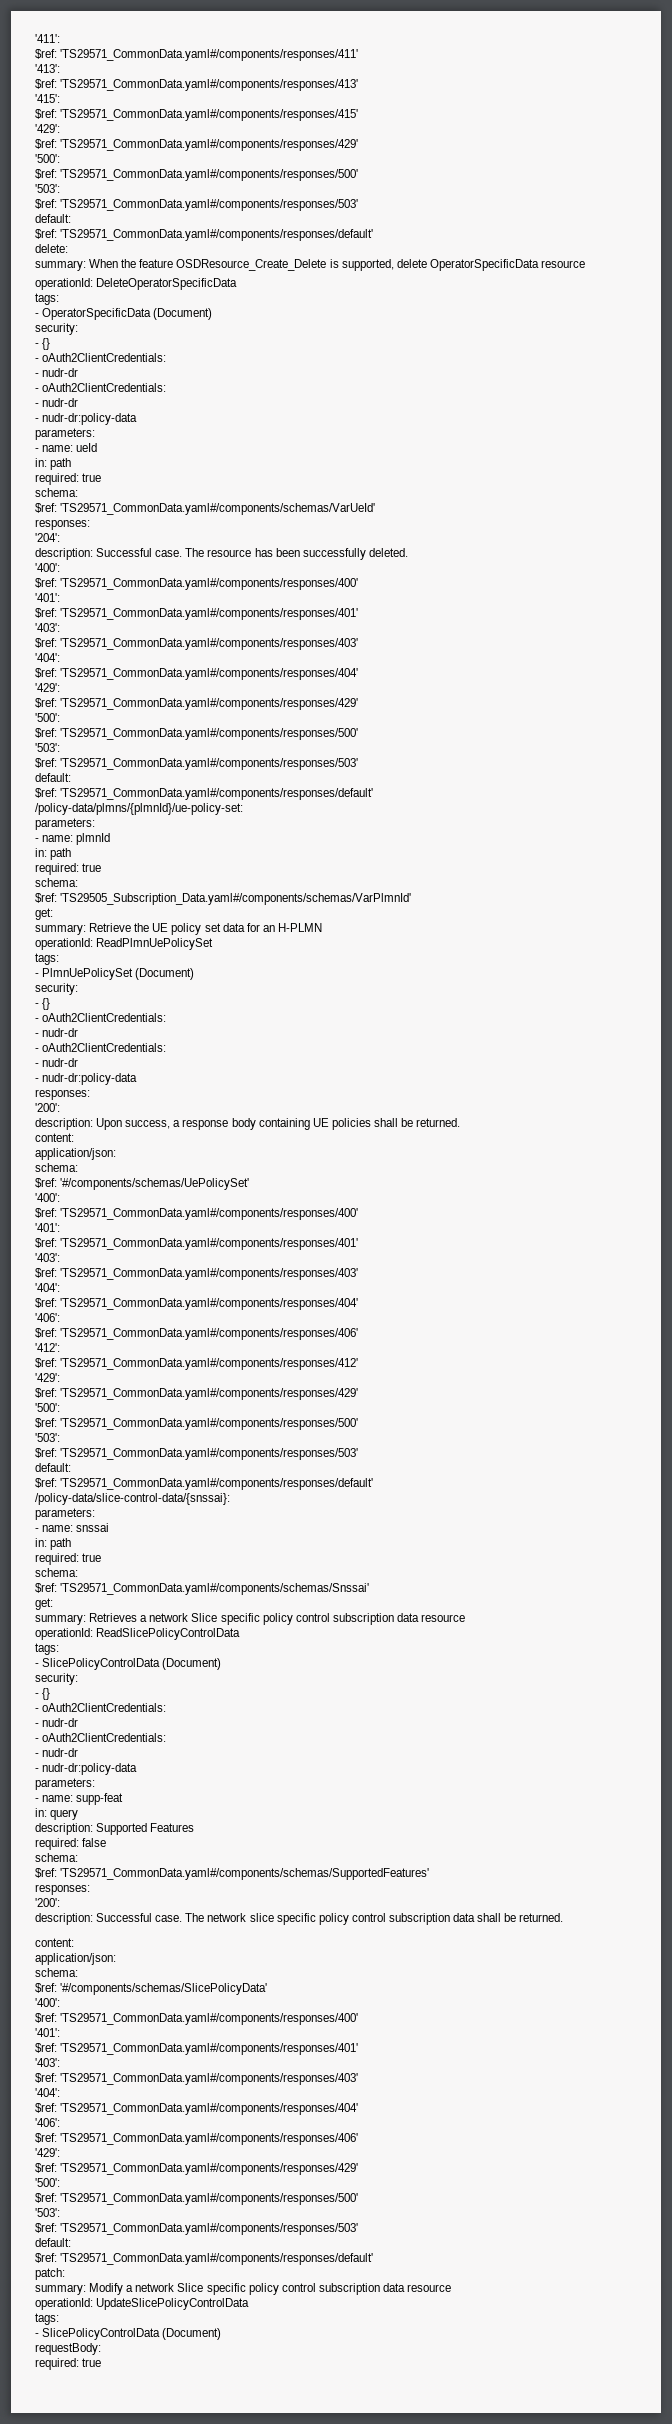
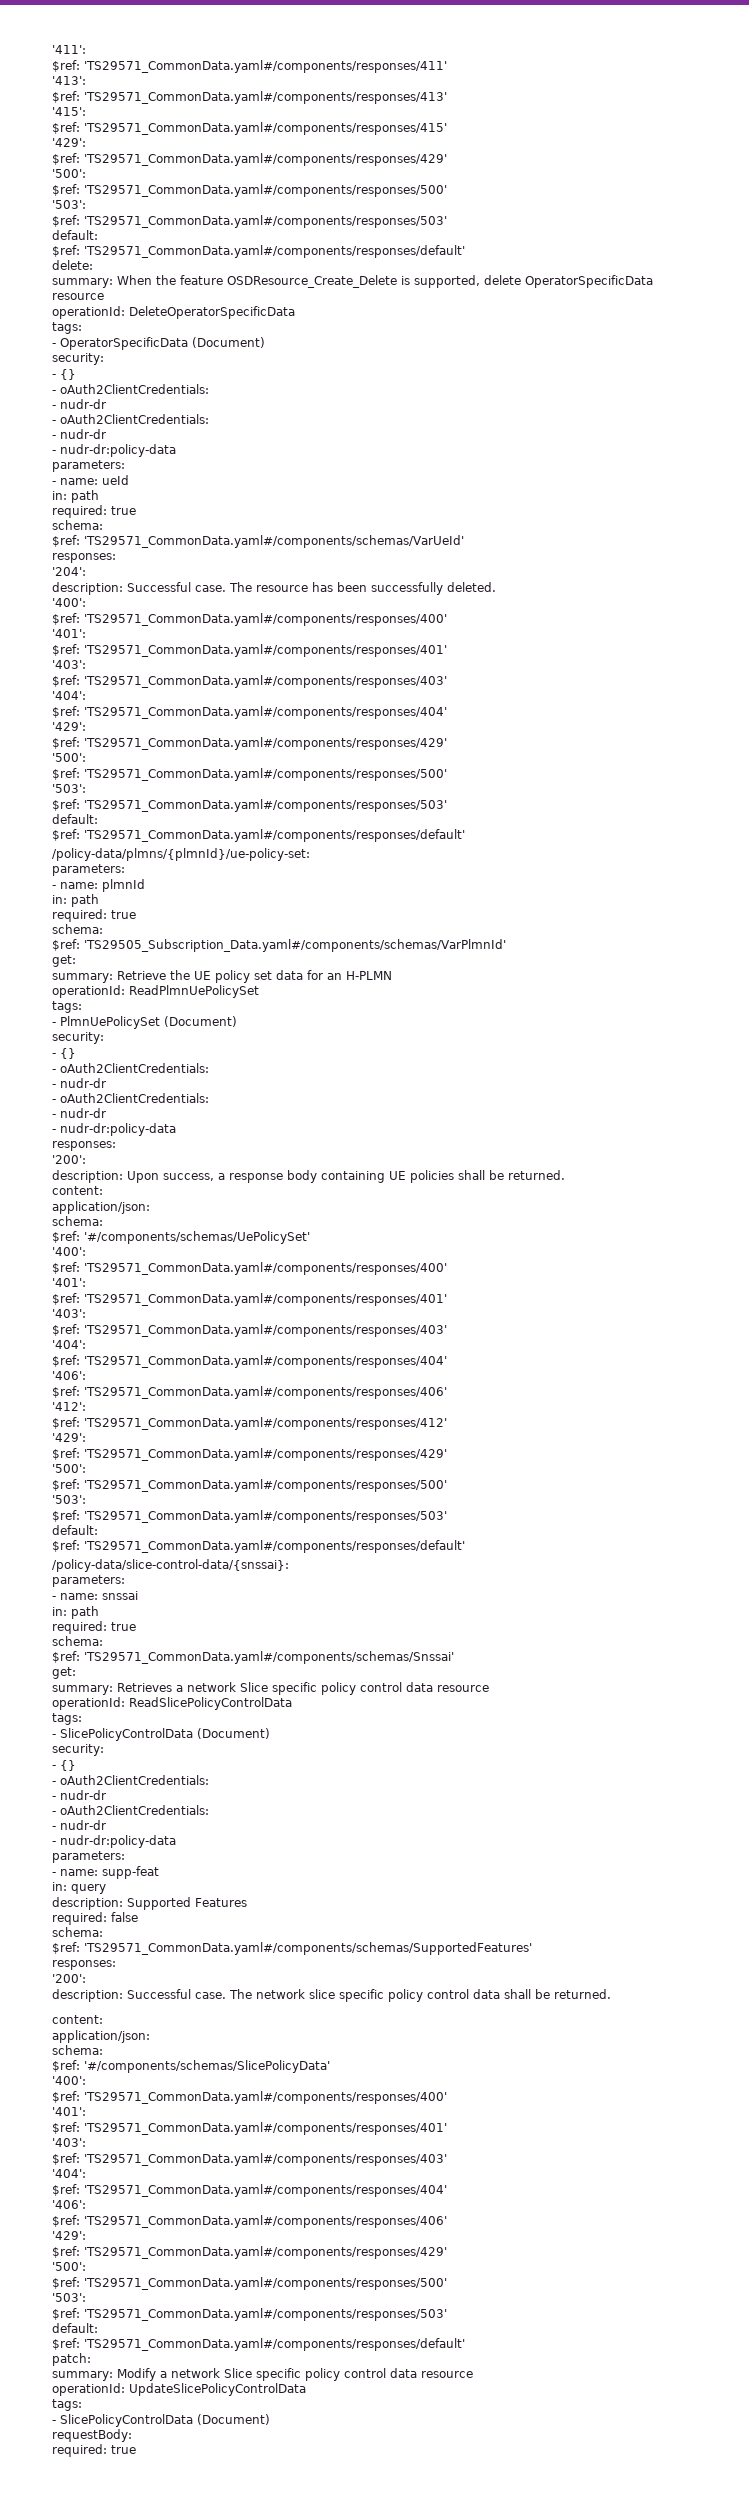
- summary: Retrieves a network Slice specific policy control subscription data resource
+ summary: Retrieves a network Slice specific policy control data resource
- The network slice specific policy control subscription data shall be returned.
+ The network slice specific policy control data shall be returned.
- summary: Modify a network Slice specific policy control subscription data resource
+ summary: Modify a network Slice specific policy control data resource

